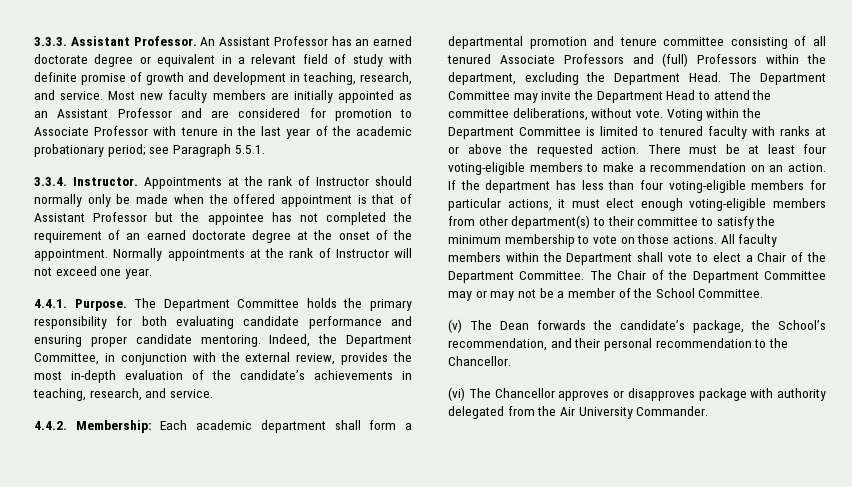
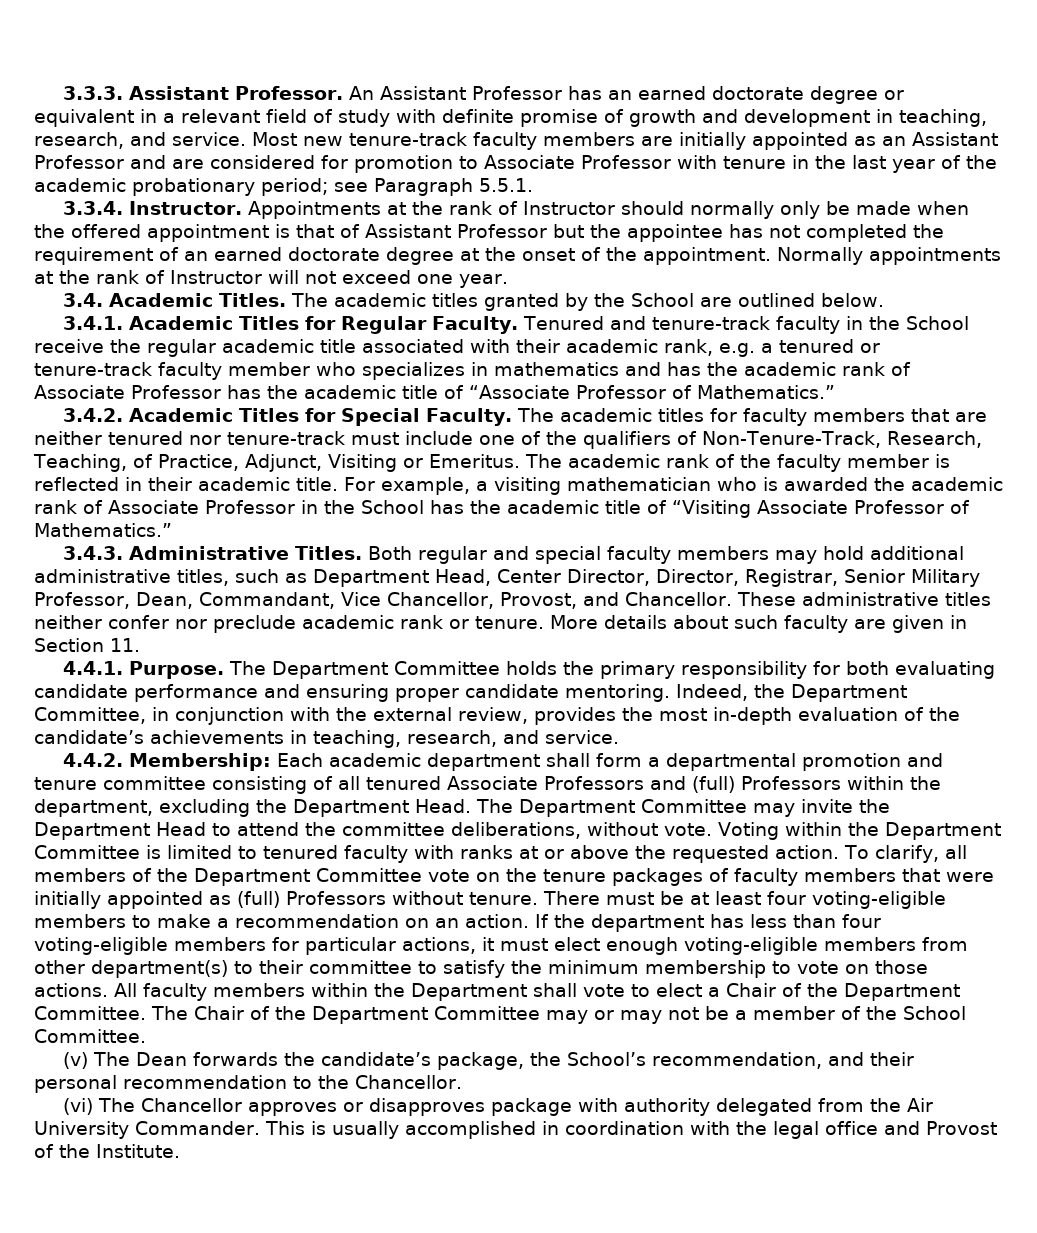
- Most new faculty members are initially appointed as an Assistant Professor and are considered for promotion to Associate Professor with tenure in the last year of the academic probationary period; see Paragraph 5.5.1.
+ Most new tenure-track faculty members are initially appointed as an Assistant Professor and are considered for promotion to Associate Professor with tenure in the last year of the academic probationary period; see Paragraph 5.5.1.
+ 3.4. Academic Titles. The academic titles granted by the School are outlined below.
+ 3.4.1. Academic Titles for Regular Faculty. Tenured and tenure-track faculty in the School receive the regular academic title associated with their academic rank, e.g. a tenured or tenure-track faculty member who specializes in mathematics and has the academic rank of Associate Professor has the academic title of “Associate Professor of Mathematics.”
+ 3.4.2. Academic Titles for Special Faculty. The academic titles for faculty members that are neither tenured nor tenure-track must include one of the qualifiers of Non-Tenure-Track, Research, Teaching, of Practice, Adjunct, Visiting or Emeritus. The academic rank of the faculty member is reflected in their academic title. For example, a visiting mathematician who is awarded the academic rank of Associate Professor in the School has the academic title of “Visiting Associate Professor of Mathematics.”
+ 3.4.3. Administrative Titles. Both regular and special faculty members may hold additional administrative titles, such as Department Head, Center Director, Director, Registrar, Senior Military Professor, Dean, Commandant, Vice Chancellor, Provost, and Chancellor. These administrative titles neither confer nor preclude academic rank or tenure. More details about such faculty are given in Section 11.
+ To clarify, all members of the Department Committee vote on the tenure packages of faculty members that were initially appointed as (full) Professors without tenure.
+ This is usually accomplished in coordination with the legal office and Provost of the Institute.

